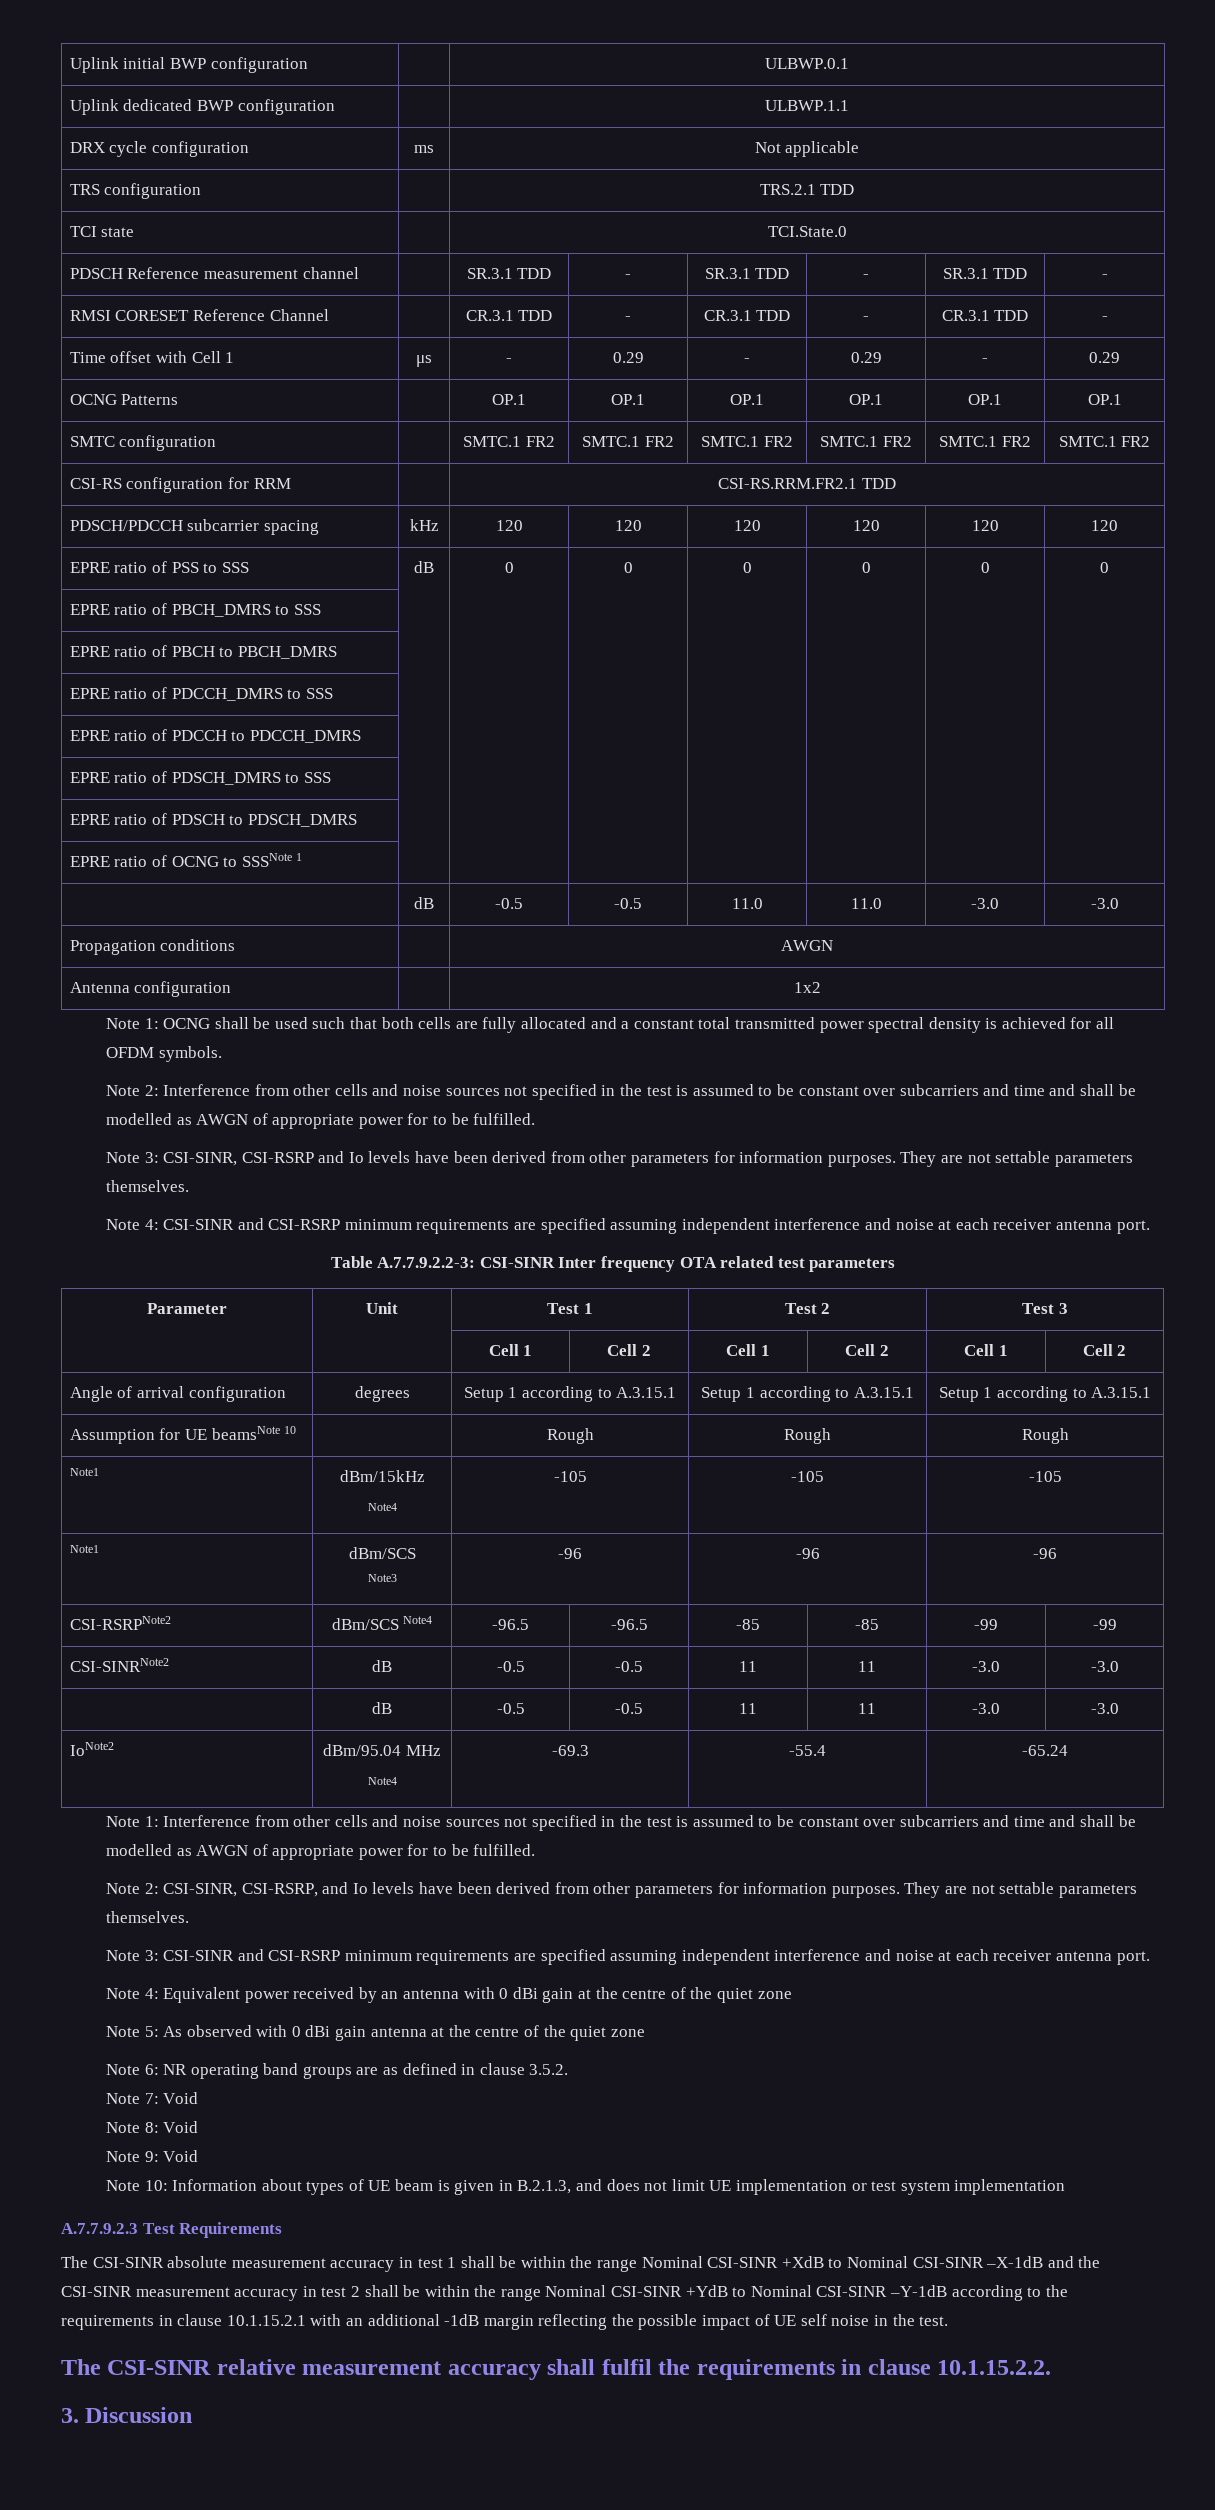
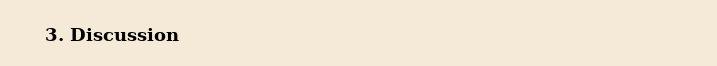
- Uplink initial BWP configuration | | ULBWP.0.1
- Uplink dedicated BWP configuration | | ULBWP.1.1
- DRX cycle configuration | ms | Not applicable
- TRS configuration | | TRS.2.1 TDD
- TCI state | | TCI.State.0
- PDSCH Reference measurement channel | | SR.3.1 TDD | - | SR.3.1 TDD | - | SR.3.1 TDD | -
- RMSI CORESET Reference Channel | | CR.3.1 TDD | - | CR.3.1 TDD | - | CR.3.1 TDD | -
- Time offset with Cell 1 | μs | - | 0.29 | - | 0.29 | - | 0.29
- OCNG Patterns | | OP.1 | OP.1 | OP.1 | OP.1 | OP.1 | OP.1
- SMTC configuration | | SMTC.1 FR2 | SMTC.1 FR2 | SMTC.1 FR2 | SMTC.1 FR2 | SMTC.1 FR2 | SMTC.1 FR2
- CSI-RS configuration for RRM | | CSI-RS.RRM.FR2.1 TDD
- PDSCH/PDCCH subcarrier spacing | kHz | 120 | 120 | 120 | 120 | 120 | 120
- EPRE ratio of PSS to SSS | dB | 0 | 0 | 0 | 0 | 0 | 0
- EPRE ratio of PBCH_DMRS to SSS | | | | | | |
- EPRE ratio of PBCH to PBCH_DMRS | | | | | | |
- EPRE ratio of PDCCH_DMRS to SSS | | | | | | |
- EPRE ratio of PDCCH to PDCCH_DMRS | | | | | | |
- EPRE ratio of PDSCH_DMRS to SSS | | | | | | |
- EPRE ratio of PDSCH to PDSCH_DMRS | | | | | | |
- EPRE ratio of OCNG to SSSNote 1 | | | | | | |
- | dB | -0.5 | -0.5 | 11.0 | 11.0 | -3.0 | -3.0
- Propagation conditions | | AWGN
- Antenna configuration | | 1x2
- Note 1: OCNG shall be used such that both cells are fully allocated and a constant total transmitted power spectral density is achieved for all OFDM symbols.
- Note 2: Interference from other cells and noise sources not specified in the test is assumed to be constant over subcarriers and time and shall be modelled as AWGN of appropriate power for to be fulfilled.
- Note 3: CSI-SINR, CSI-RSRP and Io levels have been derived from other parameters for information purposes. They are not settable parameters themselves.
- Note 4: CSI-SINR and CSI-RSRP minimum requirements are specified assuming independent interference and noise at each receiver antenna port.
- Table A.7.7.9.2.2-3: CSI-SINR Inter frequency OTA related test parameters
- Parameter | Unit | Test 1 | Test 2 | Test 3
- | | Cell 1 | Cell 2 | Cell 1 | Cell 2 | Cell 1 | Cell 2
- Angle of arrival configuration | degrees | Setup 1 according to A.3.15.1 | Setup 1 according to A.3.15.1 | Setup 1 according to A.3.15.1
- Assumption for UE beamsNote 10 | | Rough | Rough | Rough
- Note1 | dBm/15kHz
- Note4 | -105 | -105 | -105
- Note1 | dBm/SCS
- Note3 | -96 | -96 | -96
- CSI-RSRPNote2 | dBm/SCS Note4 | -96.5 | -96.5 | -85 | -85 | -99 | -99
- CSI-SINRNote2 | dB | -0.5 | -0.5 | 11 | 11 | -3.0 | -3.0
- | dB | -0.5 | -0.5 | 11 | 11 | -3.0 | -3.0
- IoNote2 | dBm/95.04 MHz
- Note4 | -69.3 | -55.4 | -65.24
- Note 1: Interference from other cells and noise sources not specified in the test is assumed to be constant over subcarriers and time and shall be modelled as AWGN of appropriate power for to be fulfilled.
- Note 2: CSI-SINR, CSI-RSRP, and Io levels have been derived from other parameters for information purposes. They are not settable parameters themselves.
- Note 3: CSI-SINR and CSI-RSRP minimum requirements are specified assuming independent interference and noise at each receiver antenna port.
- Note 4: Equivalent power received by an antenna with 0 dBi gain at the centre of the quiet zone
- Note 5: As observed with 0 dBi gain antenna at the centre of the quiet zone
- Note 6: NR operating band groups are as defined in clause 3.5.2.
- Note 7: Void
- Note 8: Void
- Note 9: Void
- Note 10: Information about types of UE beam is given in B.2.1.3, and does not limit UE implementation or test system implementation
- A.7.7.9.2.3 Test Requirements
- The CSI-SINR absolute measurement accuracy in test 1 shall be within the range Nominal CSI-SINR +XdB to Nominal CSI-SINR –X-1dB and the CSI-SINR measurement accuracy in test 2 shall be within the range Nominal CSI-SINR +YdB to Nominal CSI-SINR –Y-1dB according to the requirements in clause 10.1.15.2.1 with an additional -1dB margin reflecting the possible impact of UE self noise in the test.
- The CSI-SINR relative measurement accuracy shall fulfil the requirements in clause 10.1.15.2.2.

